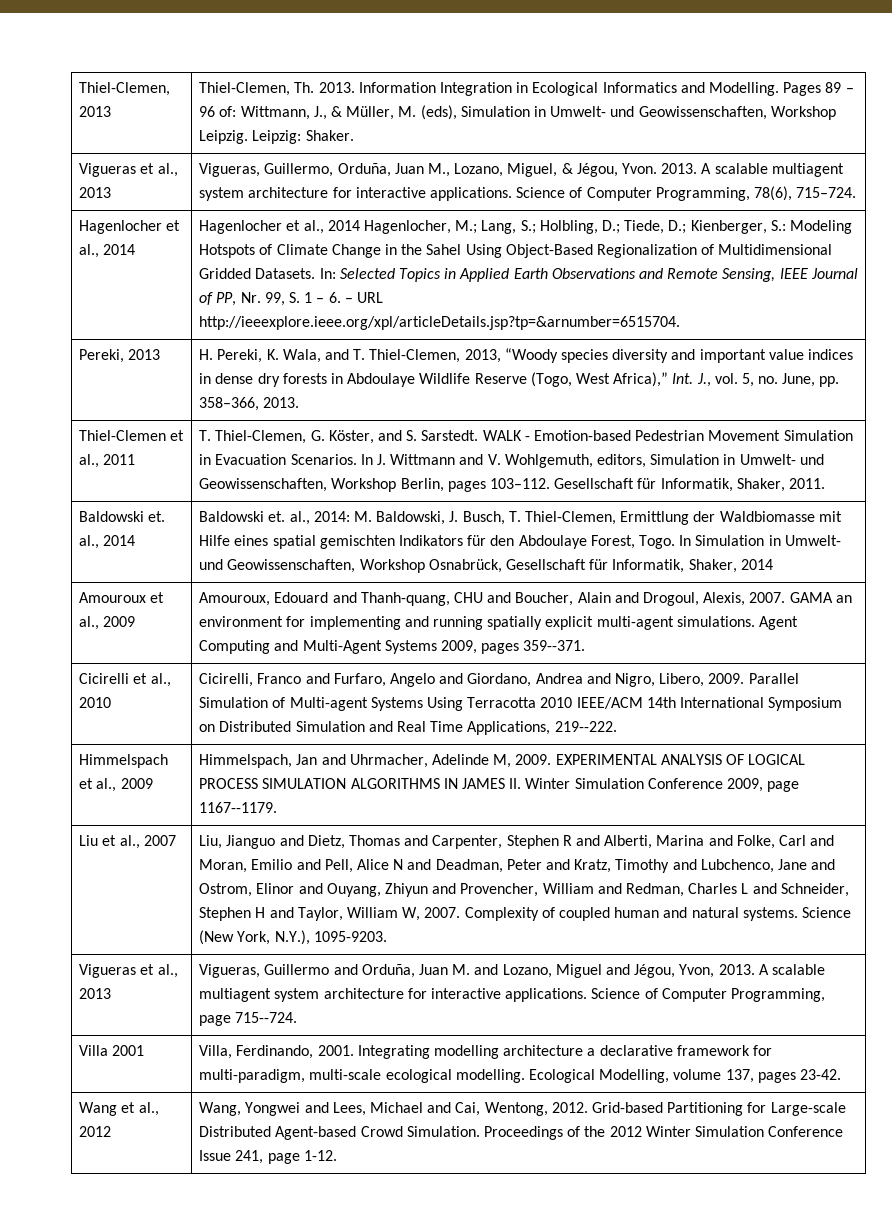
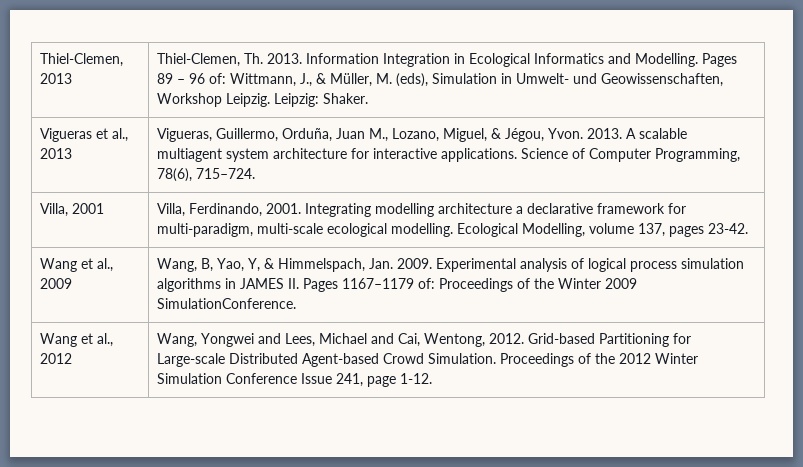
- Hagenlocher et al., 2014 | Hagenlocher et al., 2014 Hagenlocher, M.; Lang, S.; Holbling, D.; Tiede, D.; Kienberger, S.: Modeling Hotspots of Climate Change in the Sahel Using Object-Based Regionalization of Multidimensional Gridded Datasets. In: Selected Topics in Applied Earth Observations and Remote Sensing, IEEE Journal of PP, Nr. 99, S. 1 – 6. – URL http://ieeexplore.ieee.org/xpl/articleDetails.jsp?tp=&arnumber=6515704.
- Pereki, 2013 | H. Pereki, K. Wala, and T. Thiel-Clemen, 2013, “Woody species diversity and important value indices in dense dry forests in Abdoulaye Wildlife Reserve (Togo, West Africa),” Int. J., vol. 5, no. June, pp. 358–366, 2013.
- Thiel-Clemen et al., 2011 | T. Thiel-Clemen, G. Köster, and S. Sarstedt. WALK - Emotion-based Pedestrian Movement Simulation in Evacuation Scenarios. In J. Wittmann and V. Wohlgemuth, editors, Simulation in Umwelt- und Geowissenschaften, Workshop Berlin, pages 103–112. Gesellschaft für Informatik, Shaker, 2011.
- Baldowski et. al., 2014 | Baldowski et. al., 2014: M. Baldowski, J. Busch, T. Thiel-Clemen, Ermittlung der Waldbiomasse mit Hilfe eines spatial gemischten Indikators für den Abdoulaye Forest, Togo. In Simulation in Umwelt- und Geowissenschaften, Workshop Osnabrück, Gesellschaft für Informatik, Shaker, 2014
- Amouroux et al., 2009 | Amouroux, Edouard and Thanh-quang, CHU and Boucher, Alain and Drogoul, Alexis, 2007. GAMA an environment for implementing and running spatially explicit multi-agent simulations. Agent Computing and Multi-Agent Systems 2009, pages 359--371.
- Cicirelli et al., 2010 | Cicirelli, Franco and Furfaro, Angelo and Giordano, Andrea and Nigro, Libero, 2009. Parallel Simulation of Multi-agent Systems Using Terracotta 2010 IEEE/ACM 14th International Symposium on Distributed Simulation and Real Time Applications, 219--222.
- Himmelspach et al., 2009 | Himmelspach, Jan and Uhrmacher, Adelinde M, 2009. EXPERIMENTAL ANALYSIS OF LOGICAL PROCESS SIMULATION ALGORITHMS IN JAMES II. Winter Simulation Conference 2009, page 1167--1179.
- Liu et al., 2007 | Liu, Jianguo and Dietz, Thomas and Carpenter, Stephen R and Alberti, Marina and Folke, Carl and Moran, Emilio and Pell, Alice N and Deadman, Peter and Kratz, Timothy and Lubchenco, Jane and Ostrom, Elinor and Ouyang, Zhiyun and Provencher, William and Redman, Charles L and Schneider, Stephen H and Taylor, William W, 2007. Complexity of coupled human and natural systems. Science (New York, N.Y.), 1095-9203.
- Vigueras et al., 2013 | Vigueras, Guillermo and Orduña, Juan M. and Lozano, Miguel and Jégou, Yvon, 2013. A scalable multiagent system architecture for interactive applications. Science of Computer Programming, page 715--724.
- Villa 2001 | Villa, Ferdinando, 2001. Integrating modelling architecture a declarative framework for multi-paradigm, multi-scale ecological modelling. Ecological Modelling, volume 137, pages 23-42.
+ Villa, 2001 | Villa, Ferdinando, 2001. Integrating modelling architecture a declarative framework for multi-paradigm, multi-scale ecological modelling. Ecological Modelling, volume 137, pages 23-42.
+ Wang et al., 2009 | Wang, B, Yao, Y, & Himmelspach, Jan. 2009. Experimental analysis of logical process simulation algorithms in JAMES II. Pages 1167–1179 of: Proceedings of the Winter 2009 SimulationConference.

